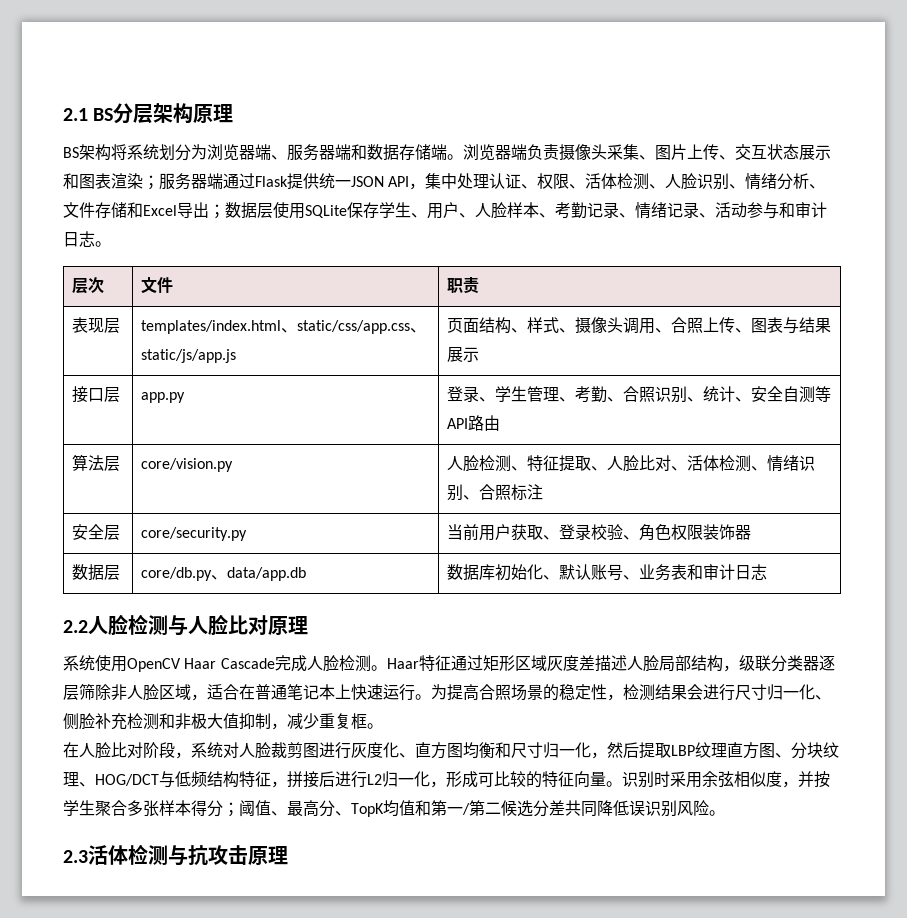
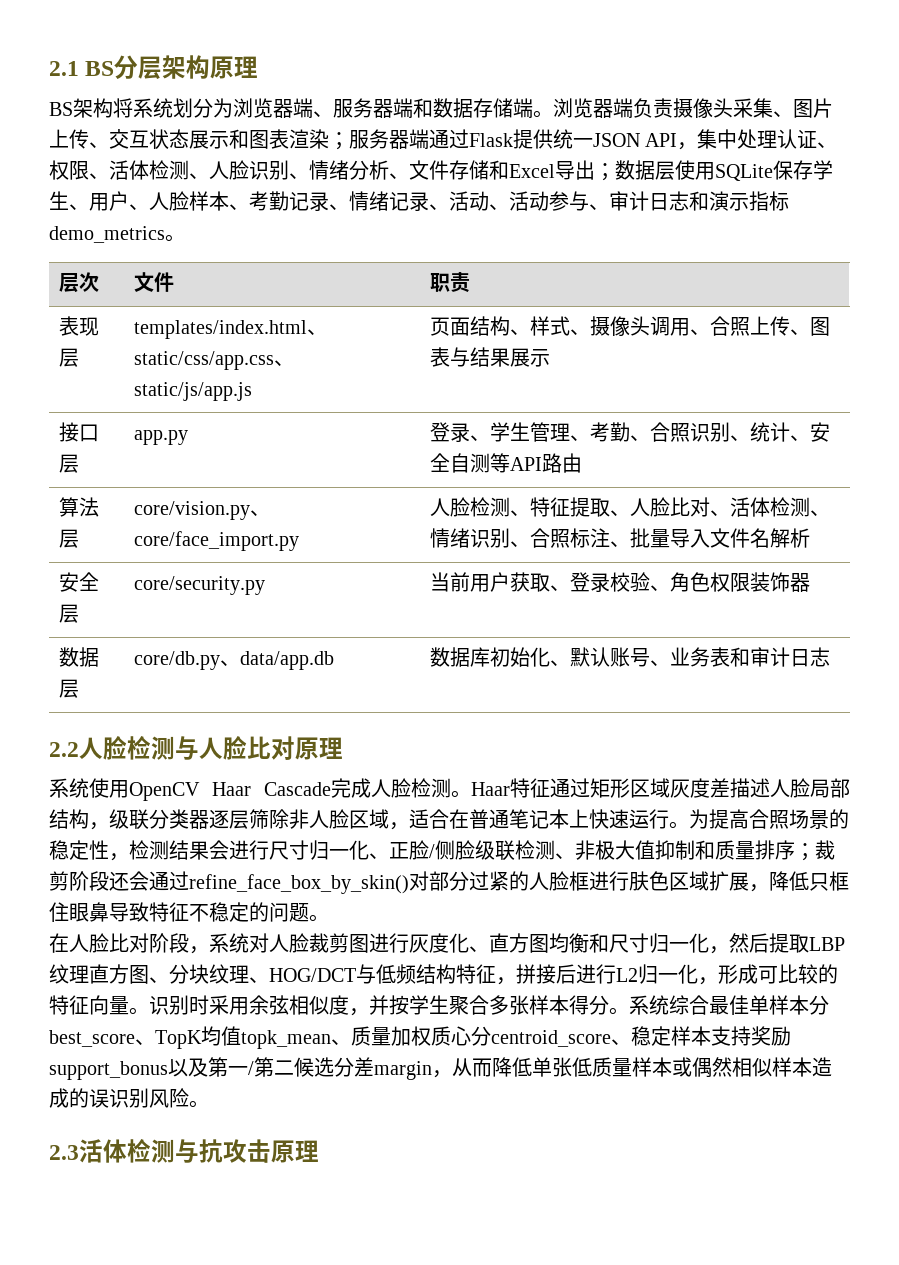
- 浏览器端负责摄像头采集、图片上传、交互状态展示和图表渲染；服务器端通过Flask提供统一JSON API，集中处理认证、权限、活体检测、人脸识别、情绪分析、文件存储和Excel导出；数据层使用SQLite保存学生、用户、人脸样本、考勤记录、情绪记录、活动参与和审计日志。
+ 浏览器端负责摄像头采集、图片上传、交互状态展示和图表渲染；服务器端通过Flask提供统一JSON API，集中处理认证、权限、活体检测、人脸识别、情绪分析、文件存储和Excel导出；数据层使用SQLite保存学生、用户、人脸样本、考勤记录、情绪记录、活动、活动参与、审计日志和演示指标demo_metrics。
- 算法层 | core/vision.py | 人脸检测、特征提取、人脸比对、活体检测、情绪识别、合照标注
+ 算法层 | core/vision.py、core/face_import.py | 人脸检测、特征提取、人脸比对、活体检测、情绪识别、合照标注、批量导入文件名解析
- 为提高合照场景的稳定性，检测结果会进行尺寸归一化、侧脸补充检测和非极大值抑制，减少重复框。
+ 为提高合照场景的稳定性，检测结果会进行尺寸归一化、正脸/侧脸级联检测、非极大值抑制和质量排序；裁剪阶段还会通过refine_face_box_by_skin()对部分过紧的人脸框进行肤色区域扩展，降低只框住眼鼻导致特征不稳定的问题。
- 识别时采用余弦相似度，并按学生聚合多张样本得分；阈值、最高分、TopK均值和第一/第二候选分差共同降低误识别风险。
+ 识别时采用余弦相似度，并按学生聚合多张样本得分。系统综合最佳单样本分best_score、TopK均值topk_mean、质量加权质心分centroid_score、稳定样本支持奖励support_bonus以及第一/第二候选分差margin，从而降低单张低质量样本或偶然相似样本造成的误识别风险。

